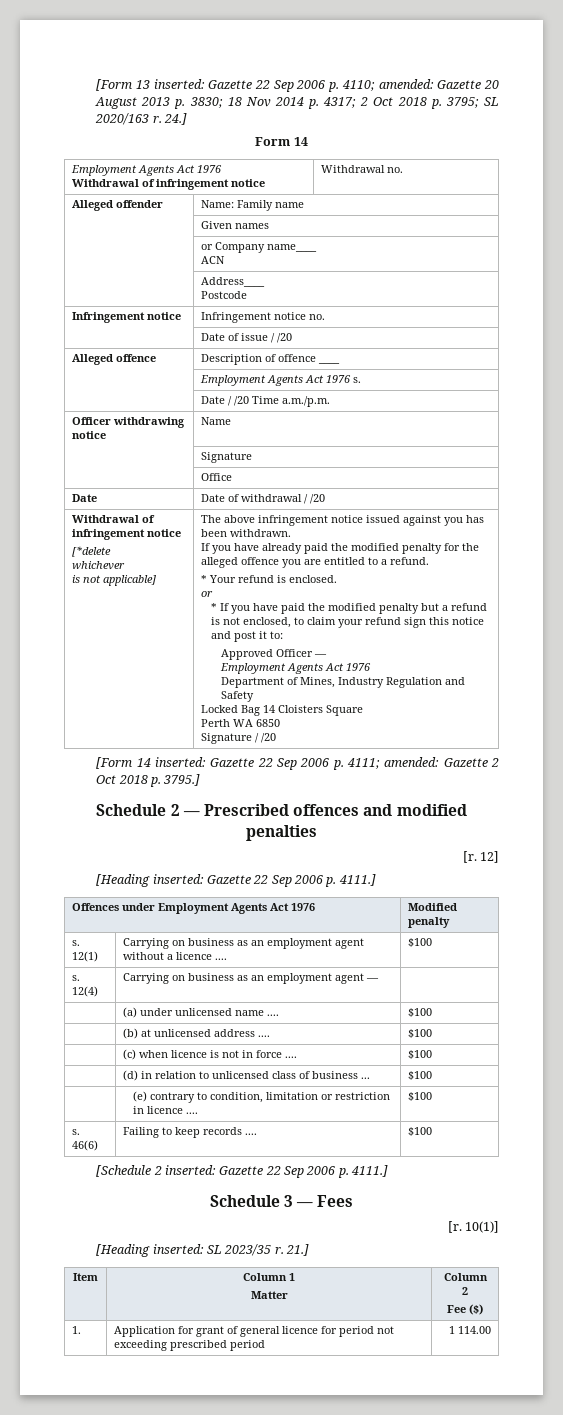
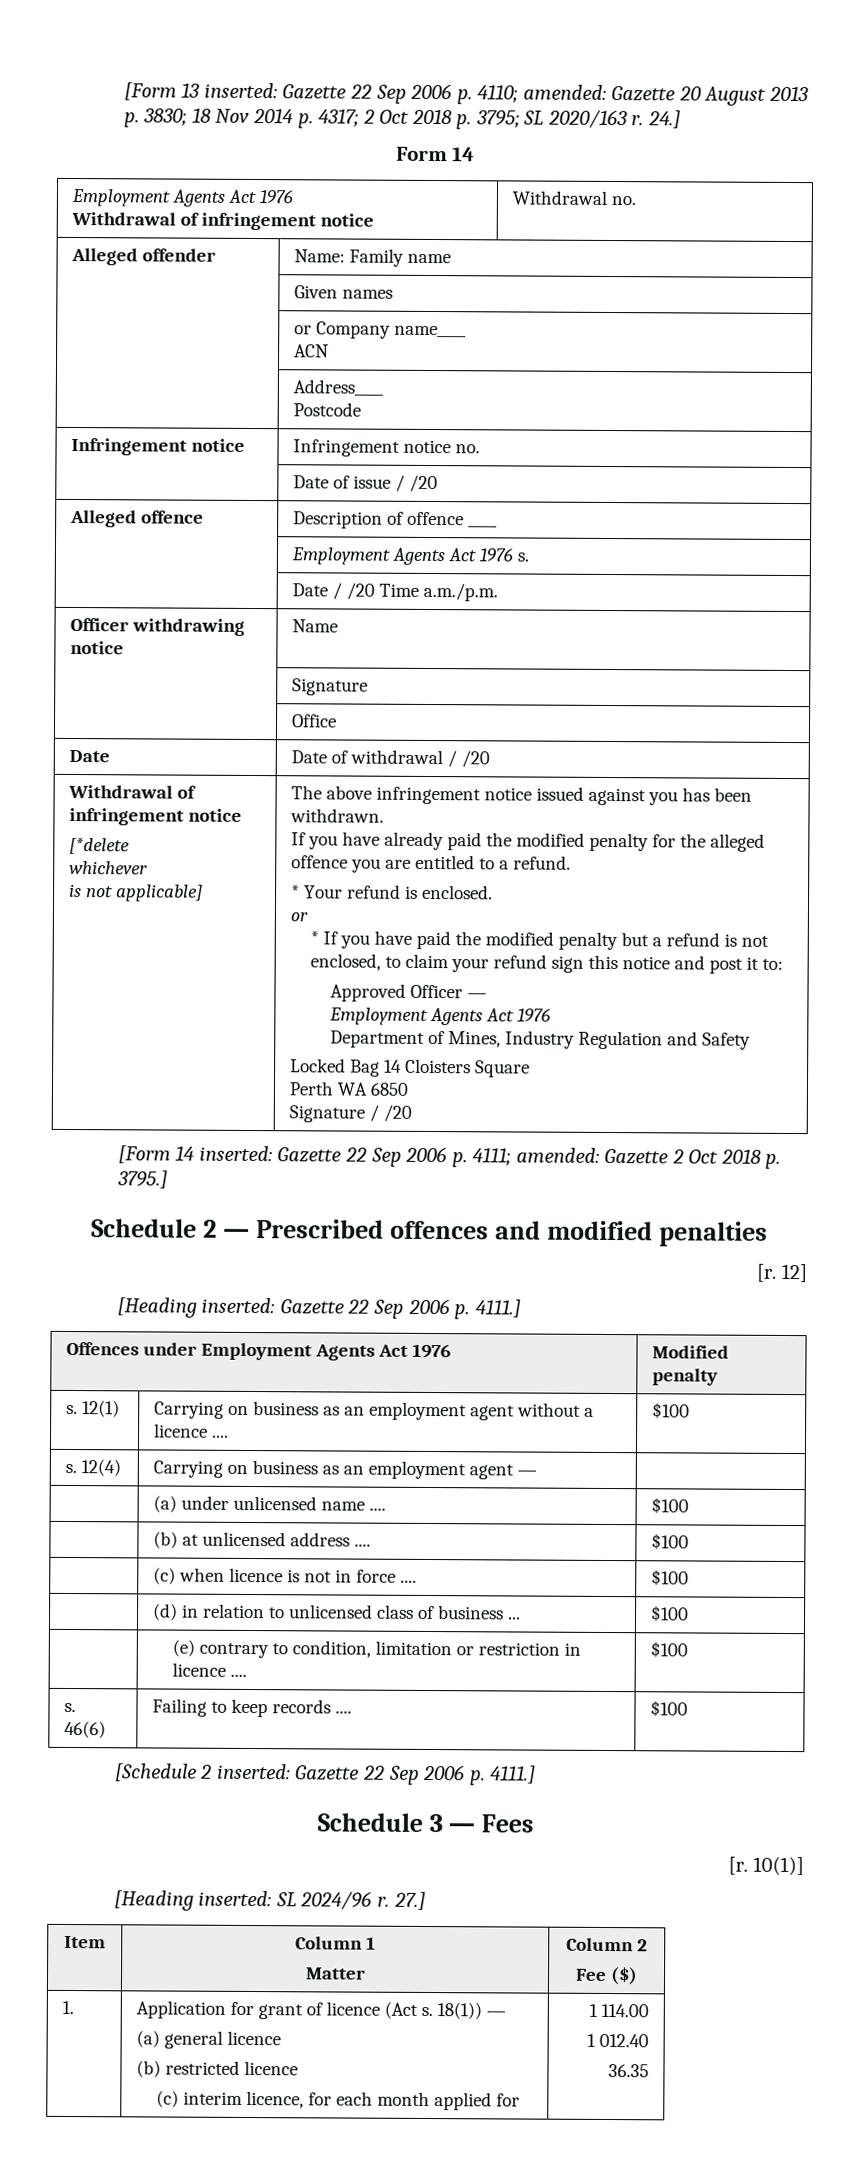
- [Heading inserted: SL 2023/35 r. 21.]
+ [Heading inserted: SL 2024/96 r. 27.]
- 1. | Application for grant of general licence for period not exceeding prescribed period | 1 114.00
+ 1. | Application for grant of licence (Act s. 18(1)) —
+ (a) general licence
+ (b) restricted licence
+ (c) interim licence, for each month applied for | 1 114.00
+ 1 012.40
+ 36.35

